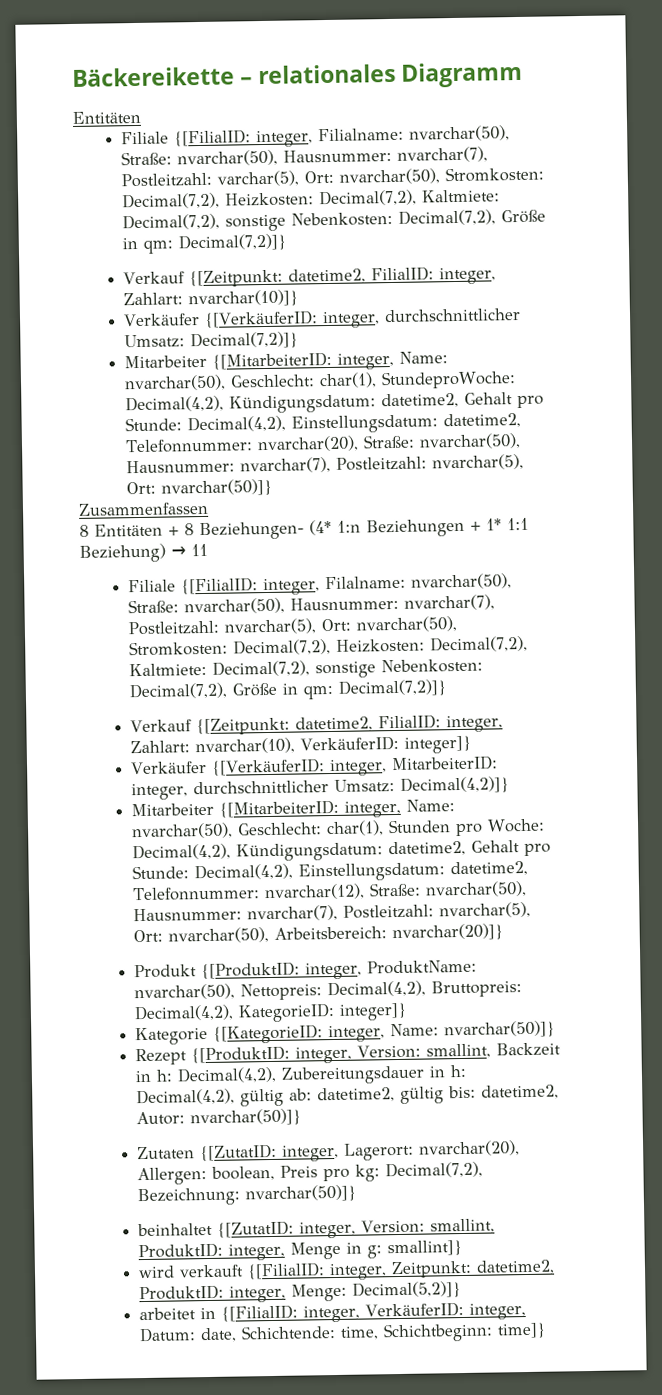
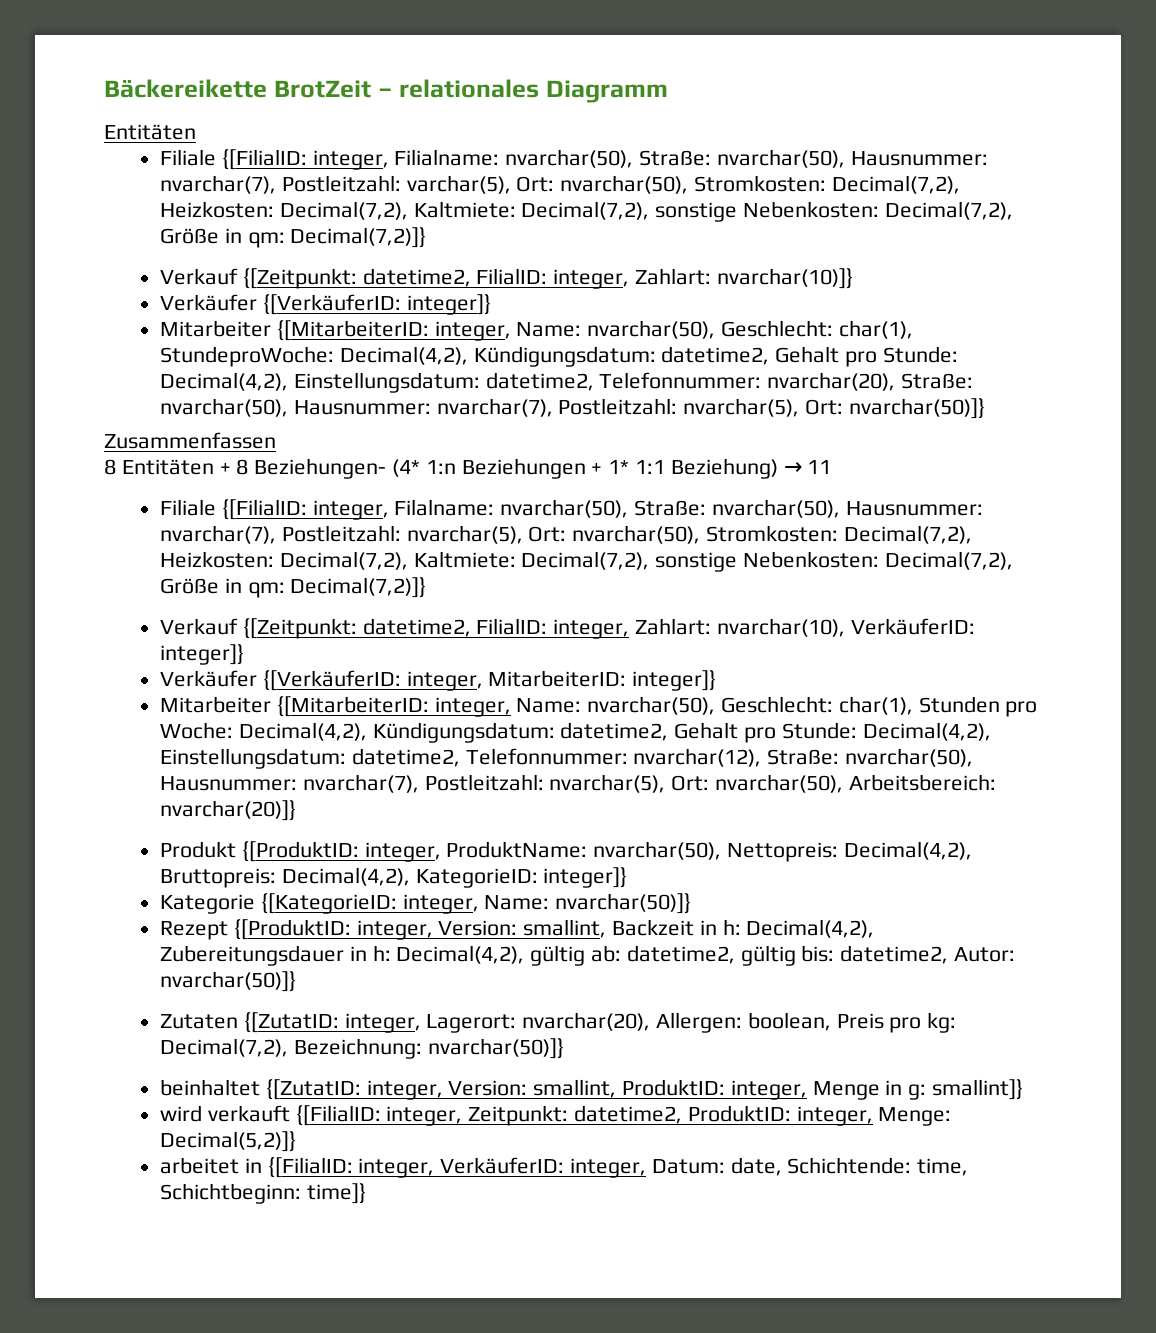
- Bäckereikette – relationales Diagramm
+ Bäckereikette BrotZeit – relationales Diagramm
- Verkäufer {[VerkäuferID: integer, durchschnittlicher Umsatz: Decimal(7,2)]}
+ Verkäufer {[VerkäuferID: integer]}
- Verkäufer {[VerkäuferID: integer, MitarbeiterID: integer, durchschnittlicher Umsatz: Decimal(4,2)]}
+ Verkäufer {[VerkäuferID: integer, MitarbeiterID: integer]}

